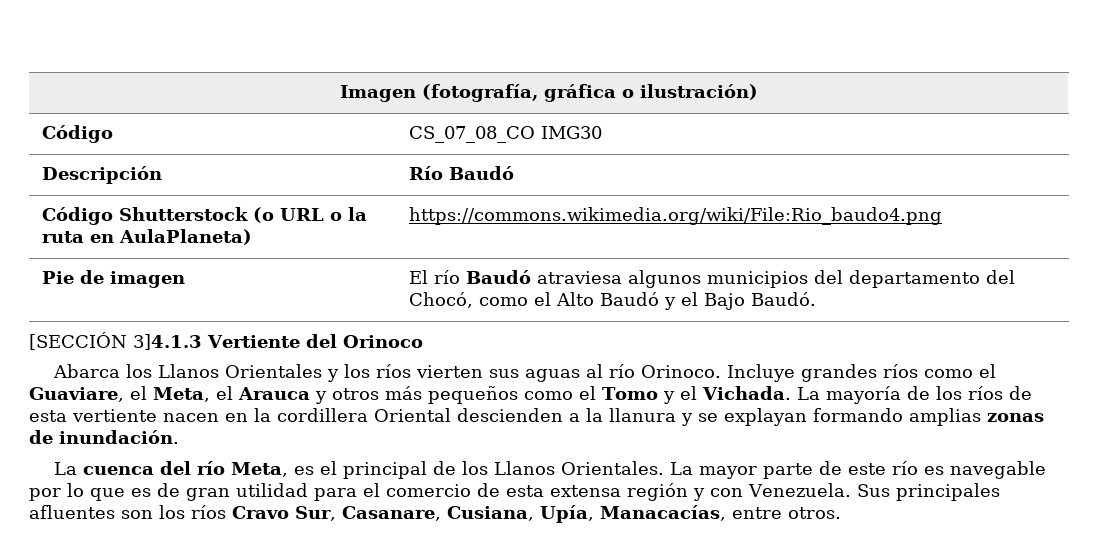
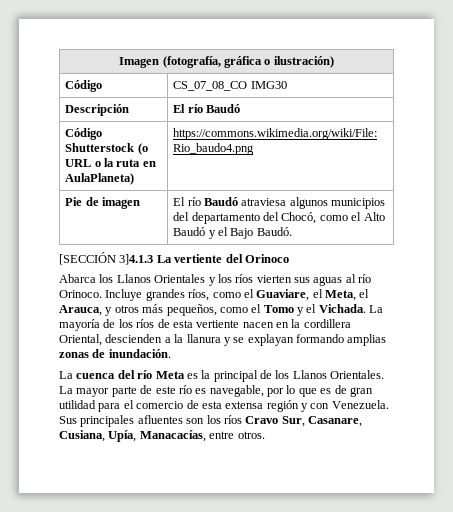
- Descripción | Río Baudó
+ Descripción | El río Baudó
- [SECCIÓN 3]4.1.3 Vertiente del Orinoco
+ [SECCIÓN 3]4.1.3 La vertiente del Orinoco
- Incluye grandes ríos como el Guaviare, el Meta, el Arauca y otros más pequeños como el Tomo y el Vichada.
+ Incluye grandes ríos, como el Guaviare, el Meta, el Arauca, y otros más pequeños, como el Tomo y el Vichada.
- La mayoría de los ríos de esta vertiente nacen en la cordillera Oriental descienden a la llanura y se explayan formando amplias zonas de inundación.
+ La mayoría de los ríos de esta vertiente nacen en la cordillera Oriental, descienden a la llanura y se explayan formando amplias zonas de inundación.
- La cuenca del río Meta, es el principal de los Llanos Orientales.
+ La cuenca del río Meta es la principal de los Llanos Orientales.
- La mayor parte de este río es navegable por lo que es de gran utilidad para el comercio de esta extensa región y con Venezuela.
+ La mayor parte de este río es navegable, por lo que es de gran utilidad para el comercio de esta extensa región y con Venezuela.

